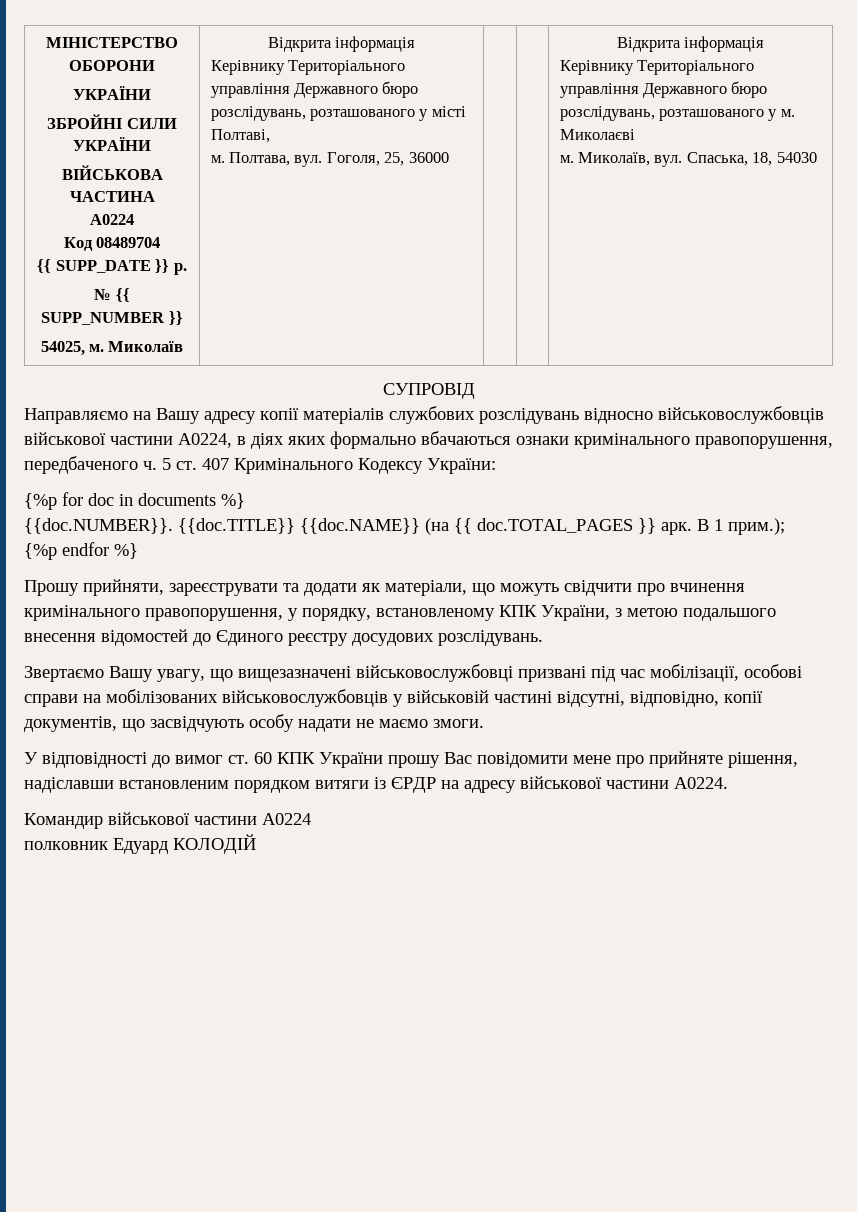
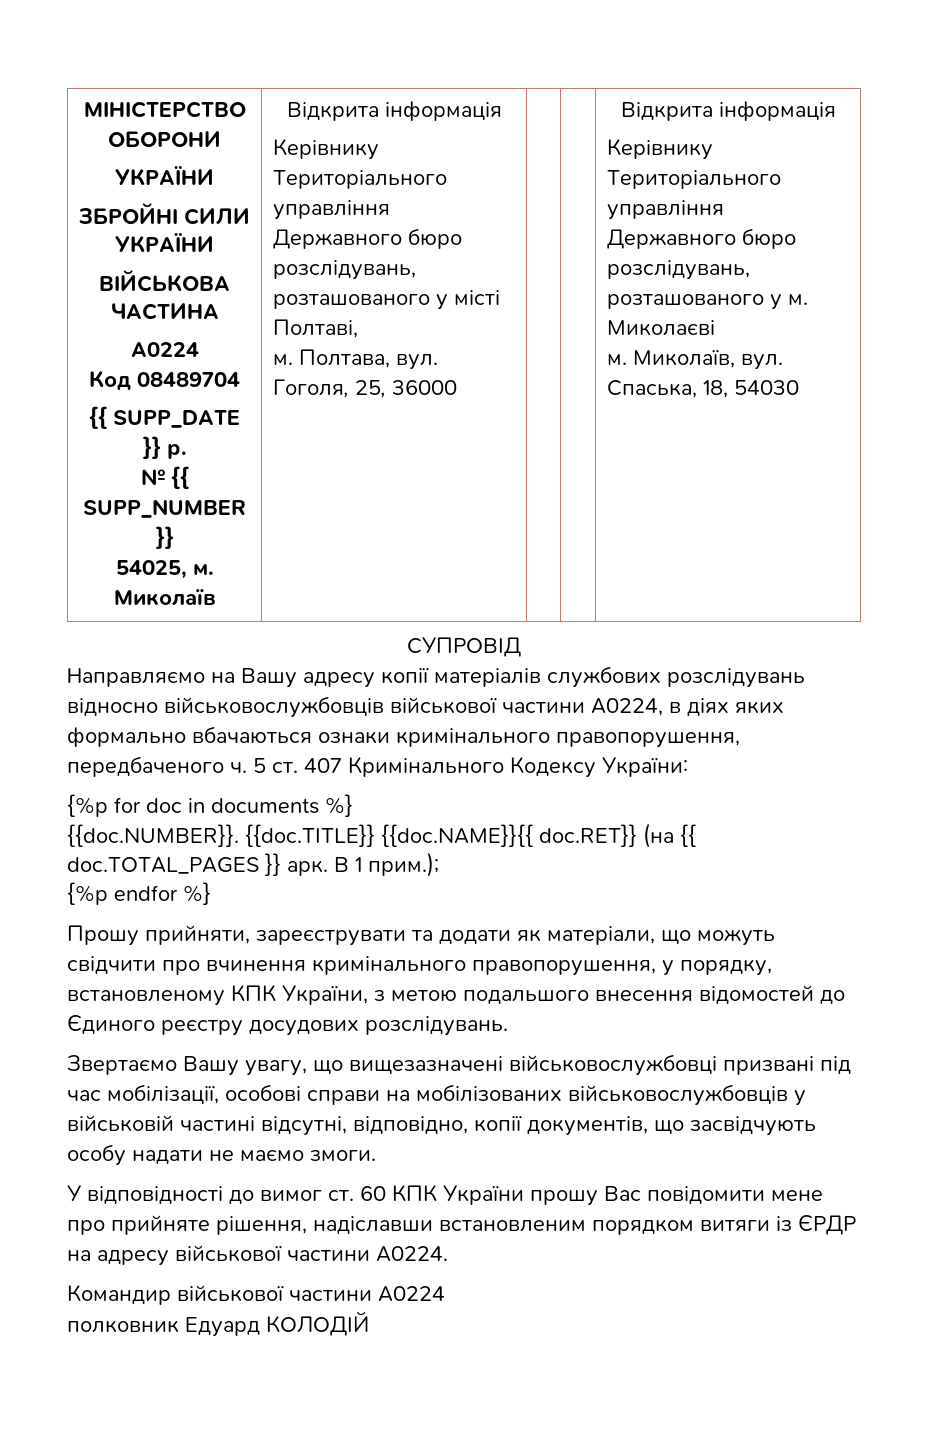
- {{doc.NUMBER}}. {{doc.TITLE}} {{doc.NAME}} (на {{ doc.TOTAL_PAGES }} арк.
+ {{doc.NUMBER}}. {{doc.TITLE}} {{doc.NAME}}{{ doc.RET}} (на {{ doc.TOTAL_PAGES }} арк.

